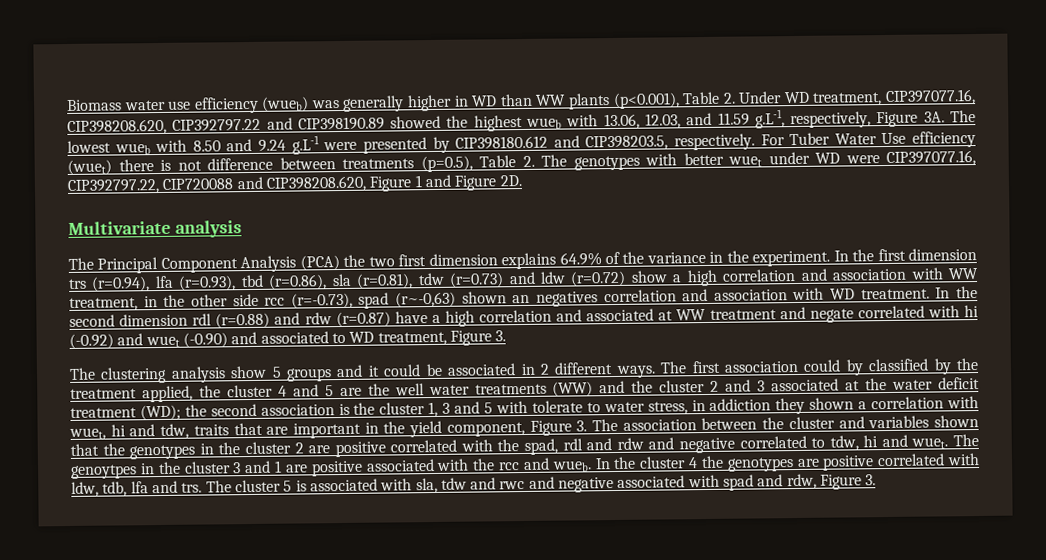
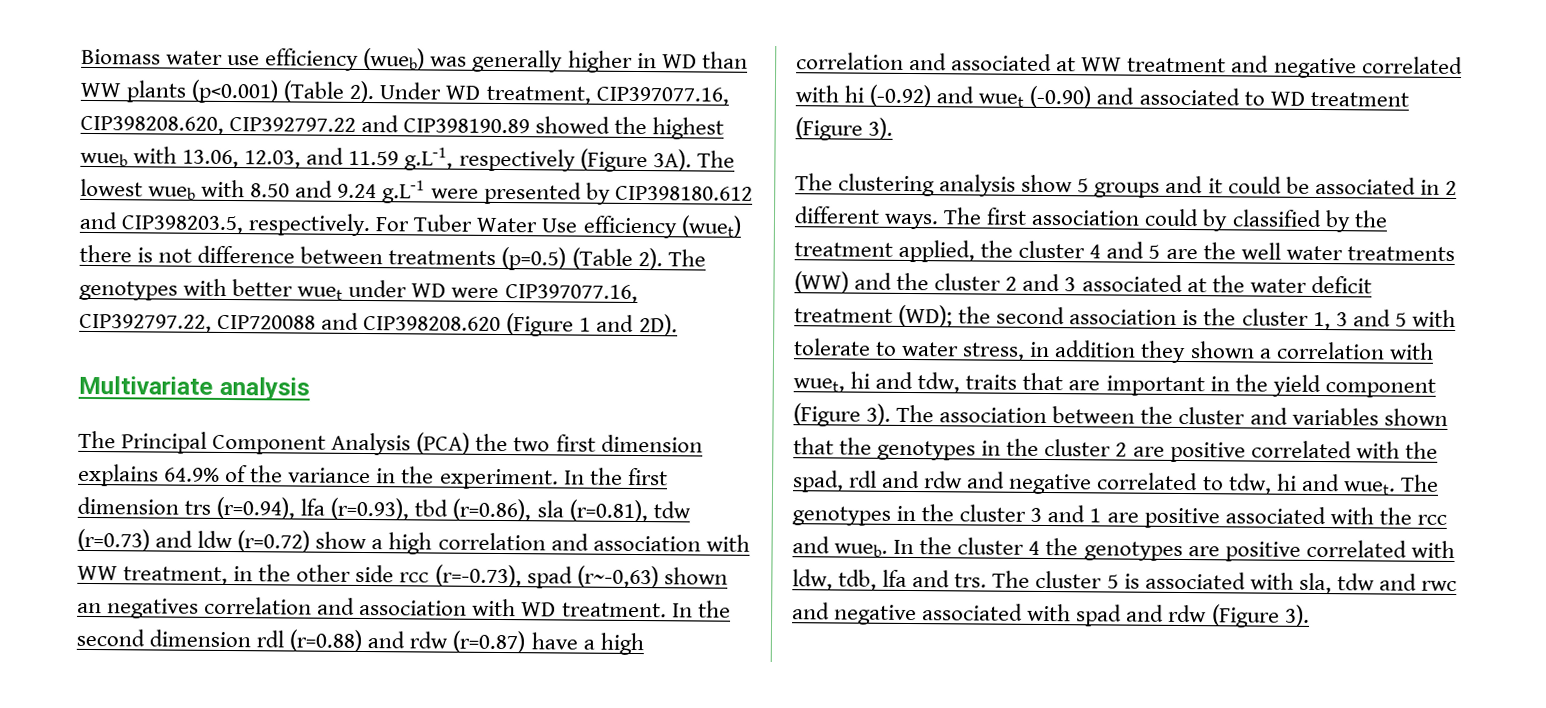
- Biomass water use efficiency (wueb) was generally higher in WD than WW plants (p<0.001), Table 2. Under WD treatment, CIP397077.16, CIP398208.620, CIP392797.22 and CIP398190.89 showed the highest wueb with 13.06, 12.03, and 11.59 g.L-1, respectively, Figure 3A.
+ Biomass water use efficiency (wueb) was generally higher in WD than WW plants (p<0.001) (Table 2). Under WD treatment, CIP397077.16, CIP398208.620, CIP392797.22 and CIP398190.89 showed the highest wueb with 13.06, 12.03, and 11.59 g.L-1, respectively (Figure 3A).
- For Tuber Water Use efficiency (wuet) there is not difference between treatments (p=0.5), Table 2. The genotypes with better wuet under WD were CIP397077.16, CIP392797.22, CIP720088 and CIP398208.620, Figure 1 and Figure 2D.
+ For Tuber Water Use efficiency (wuet) there is not difference between treatments (p=0.5) (Table 2). The genotypes with better wuet under WD were CIP397077.16, CIP392797.22, CIP720088 and CIP398208.620 (Figure 1 and 2D).
- In the second dimension rdl (r=0.88) and rdw (r=0.87) have a high correlation and associated at WW treatment and negate correlated with hi (-0.92) and wuet (-0.90) and associated to WD treatment, Figure 3.
+ In the second dimension rdl (r=0.88) and rdw (r=0.87) have a high correlation and associated at WW treatment and negative correlated with hi (-0.92) and wuet (-0.90) and associated to WD treatment (Figure 3).
- the second association is the cluster 1, 3 and 5 with tolerate to water stress, in addiction they shown a correlation with wuet, hi and tdw, traits that are important in the yield component, Figure 3. The association between the cluster and variables shown that the genotypes in the cluster 2 are positive correlated with the spad, rdl and rdw and negative correlated to tdw, hi and wuet.
+ the second association is the cluster 1, 3 and 5 with tolerate to water stress, in addition they shown a correlation with wuet, hi and tdw, traits that are important in the yield component (Figure 3). The association between the cluster and variables shown that the genotypes in the cluster 2 are positive correlated with the spad, rdl and rdw and negative correlated to tdw, hi and wuet.
- The genoytpes in the cluster 3 and 1 are positive associated with the rcc and wueb.
+ The genotypes in the cluster 3 and 1 are positive associated with the rcc and wueb.
- The cluster 5 is associated with sla, tdw and rwc and negative associated with spad and rdw, Figure 3.
+ The cluster 5 is associated with sla, tdw and rwc and negative associated with spad and rdw (Figure 3).

